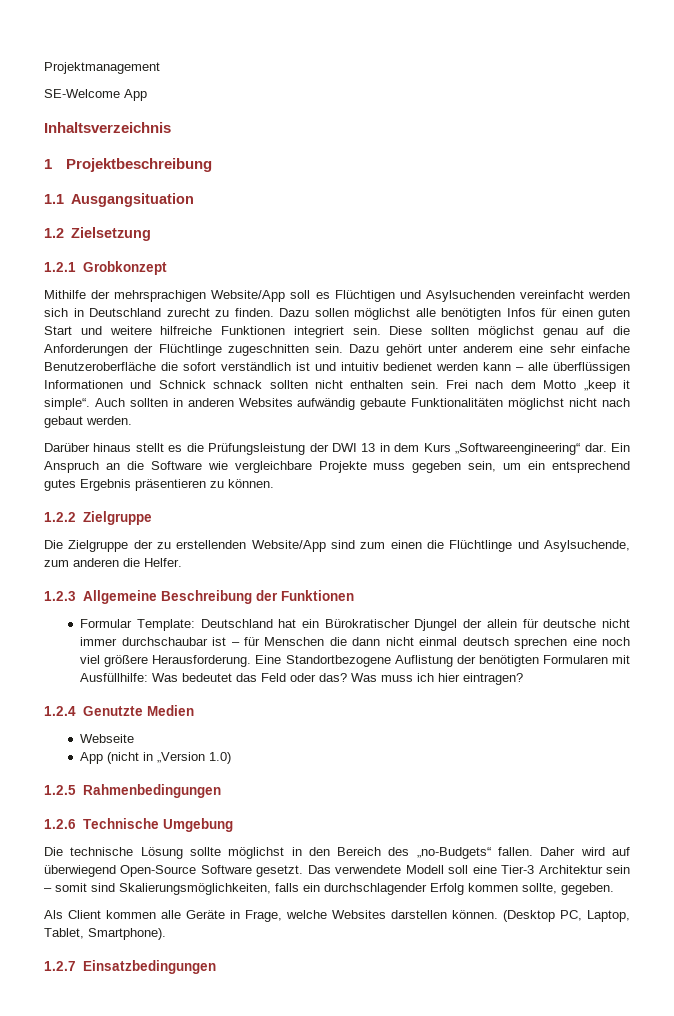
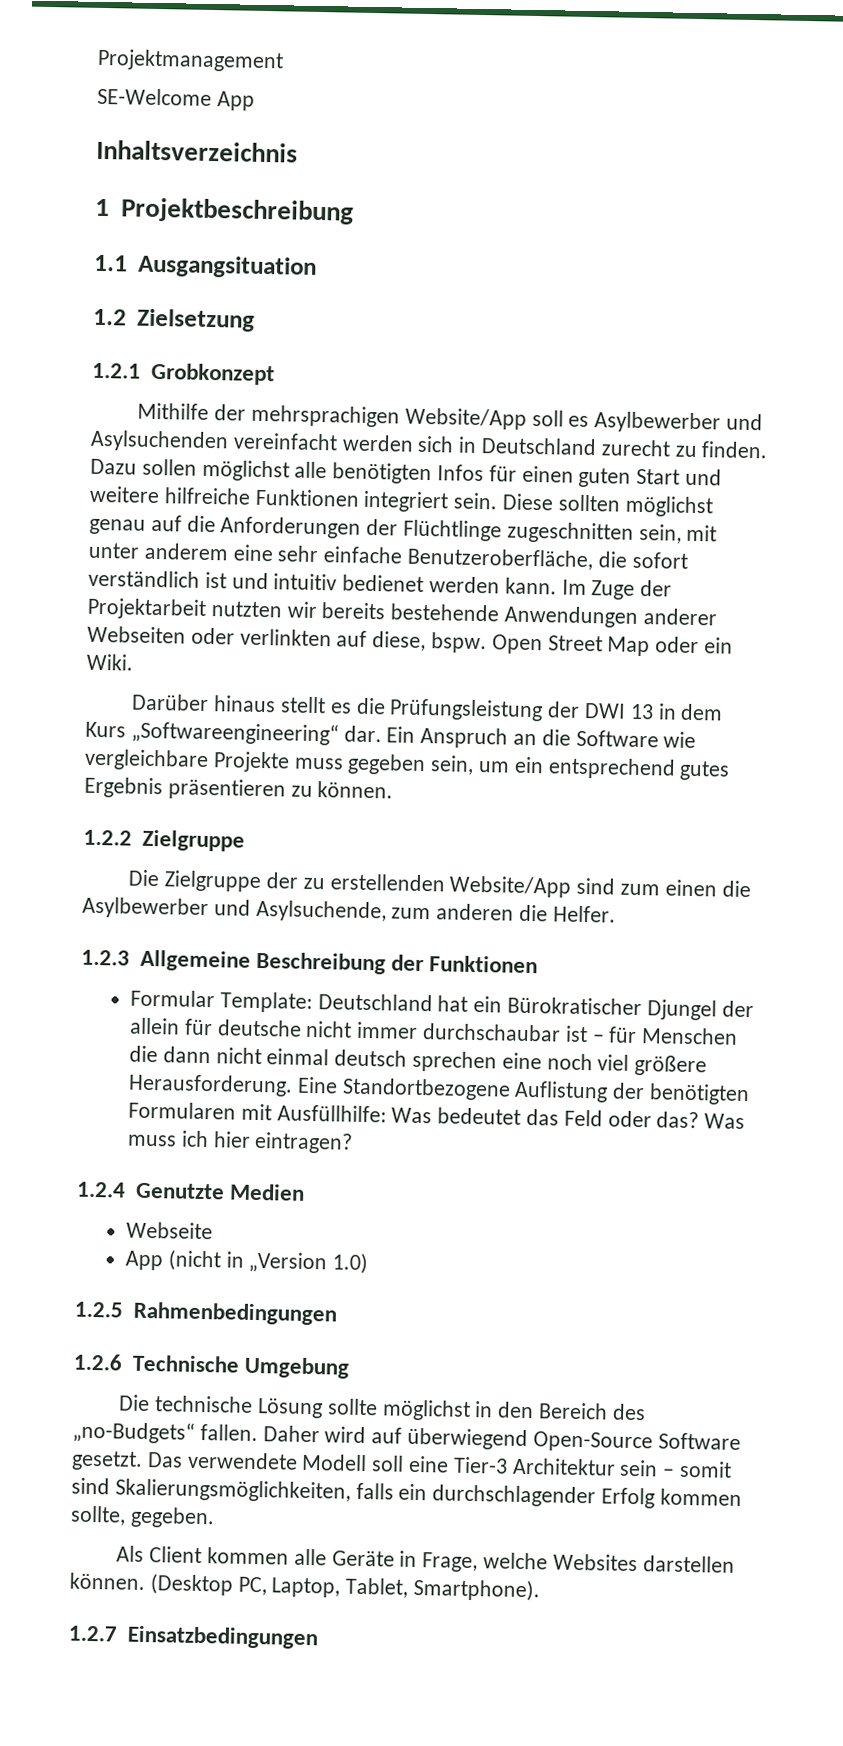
- Mithilfe der mehrsprachigen Website/App soll es Flüchtigen und Asylsuchenden vereinfacht werden sich in Deutschland zurecht zu finden.
+ Mithilfe der mehrsprachigen Website/App soll es Asylbewerber und Asylsuchenden vereinfacht werden sich in Deutschland zurecht zu finden.
- Diese sollten möglichst genau auf die Anforderungen der Flüchtlinge zugeschnitten sein. Dazu gehört unter anderem eine sehr einfache Benutzeroberfläche die sofort verständlich ist und intuitiv bedienet werden kann – alle überflüssigen Informationen und Schnick schnack sollten nicht enthalten sein. Frei nach dem Motto „keep it simple“. Auch sollten in anderen Websites aufwändig gebaute Funktionalitäten möglichst nicht nach gebaut werden.
+ Diese sollten möglichst genau auf die Anforderungen der Flüchtlinge zugeschnitten sein, mit unter anderem eine sehr einfache Benutzeroberfläche, die sofort verständlich ist und intuitiv bedienet werden kann. Im Zuge der Projektarbeit nutzten wir bereits bestehende Anwendungen anderer Webseiten oder verlinkten auf diese, bspw. Open Street Map oder ein Wiki.
- Die Zielgruppe der zu erstellenden Website/App sind zum einen die Flüchtlinge und Asylsuchende, zum anderen die Helfer.
+ Die Zielgruppe der zu erstellenden Website/App sind zum einen die Asylbewerber und Asylsuchende, zum anderen die Helfer.

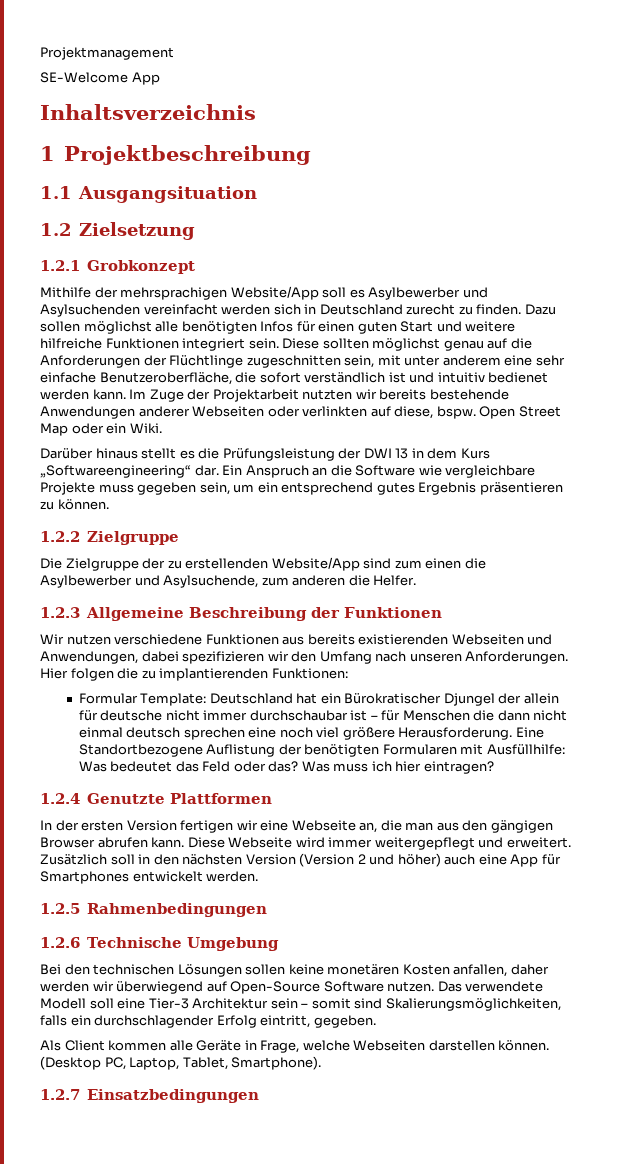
+ Wir nutzen verschiedene Funktionen aus bereits existierenden Webseiten und Anwendungen, dabei spezifizieren wir den Umfang nach unseren Anforderungen. Hier folgen die zu implantierenden Funktionen:
- 1.2.4 Genutzte Medien
- Webseite
- App (nicht in „Version 1.0)
+ 1.2.4 Genutzte Plattformen
+ In der ersten Version fertigen wir eine Webseite an, die man aus den gängigen Browser abrufen kann. Diese Webseite wird immer weitergepflegt und erweitert. Zusätzlich soll in den nächsten Version (Version 2 und höher) auch eine App für Smartphones entwickelt werden.
- Die technische Lösung sollte möglichst in den Bereich des „no-Budgets“ fallen. Daher wird auf überwiegend Open-Source Software gesetzt.
+ Bei den technischen Lösungen sollen keine monetären Kosten anfallen, daher werden wir überwiegend auf Open-Source Software nutzen.
- Das verwendete Modell soll eine Tier-3 Architektur sein – somit sind Skalierungsmöglichkeiten, falls ein durchschlagender Erfolg kommen sollte, gegeben.
+ Das verwendete Modell soll eine Tier-3 Architektur sein – somit sind Skalierungsmöglichkeiten, falls ein durchschlagender Erfolg eintritt, gegeben.
- Als Client kommen alle Geräte in Frage, welche Websites darstellen können.
+ Als Client kommen alle Geräte in Frage, welche Webseiten darstellen können.

